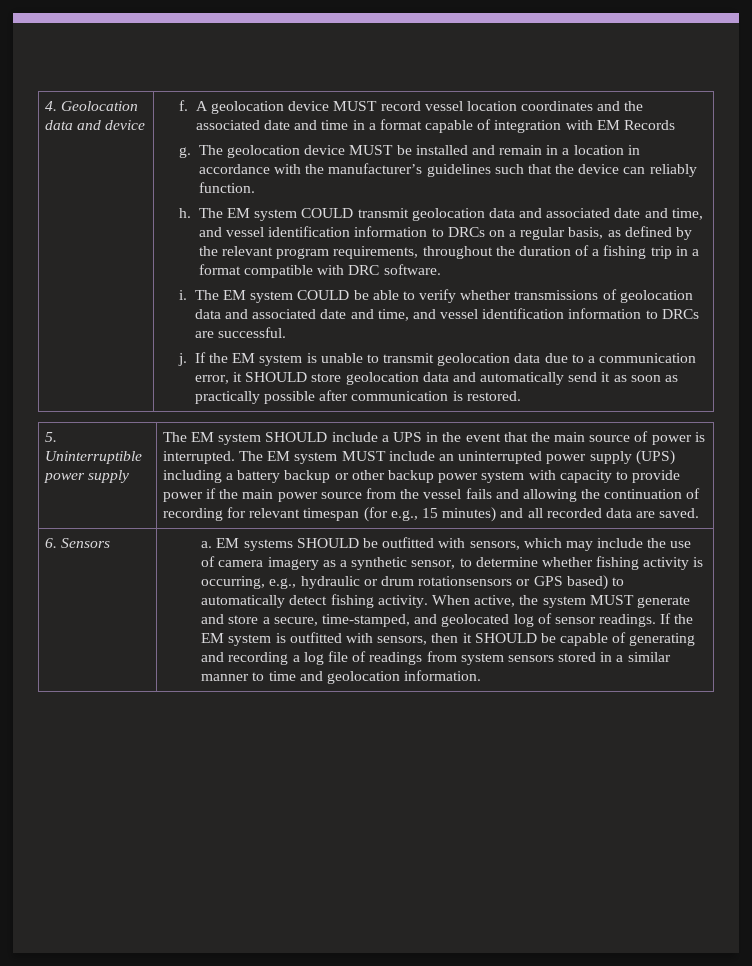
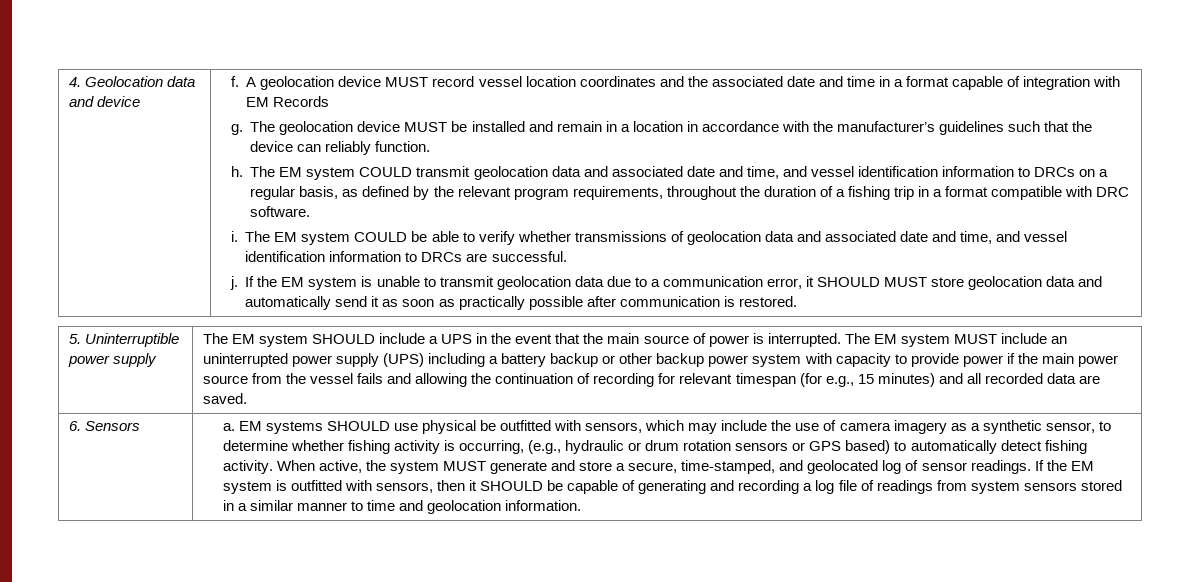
- If the EM system is unable to transmit geolocation data due to a communication error, it SHOULD store geolocation data and automatically send it as soon as practically possible after communication is restored.
+ If the EM system is unable to transmit geolocation data due to a communication error, it SHOULD MUST store geolocation data and automatically send it as soon as practically possible after communication is restored.
- EM systems SHOULD be outfitted with sensors, which may include the use of camera imagery as a synthetic sensor, to determine whether fishing activity is occurring, e.g., hydraulic or drum rotationsensors or GPS based) to automatically detect fishing activity.
+ EM systems SHOULD use physical be outfitted with sensors, which may include the use of camera imagery as a synthetic sensor, to determine whether fishing activity is occurring, (e.g., hydraulic or drum rotation sensors or GPS based) to automatically detect fishing activity.

